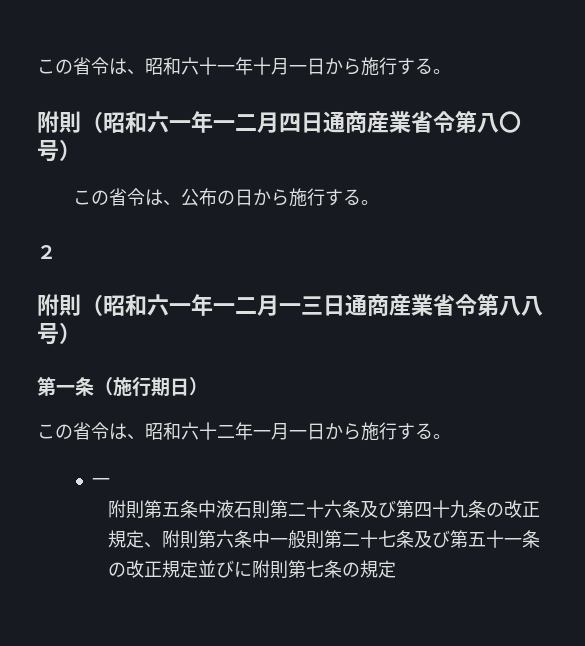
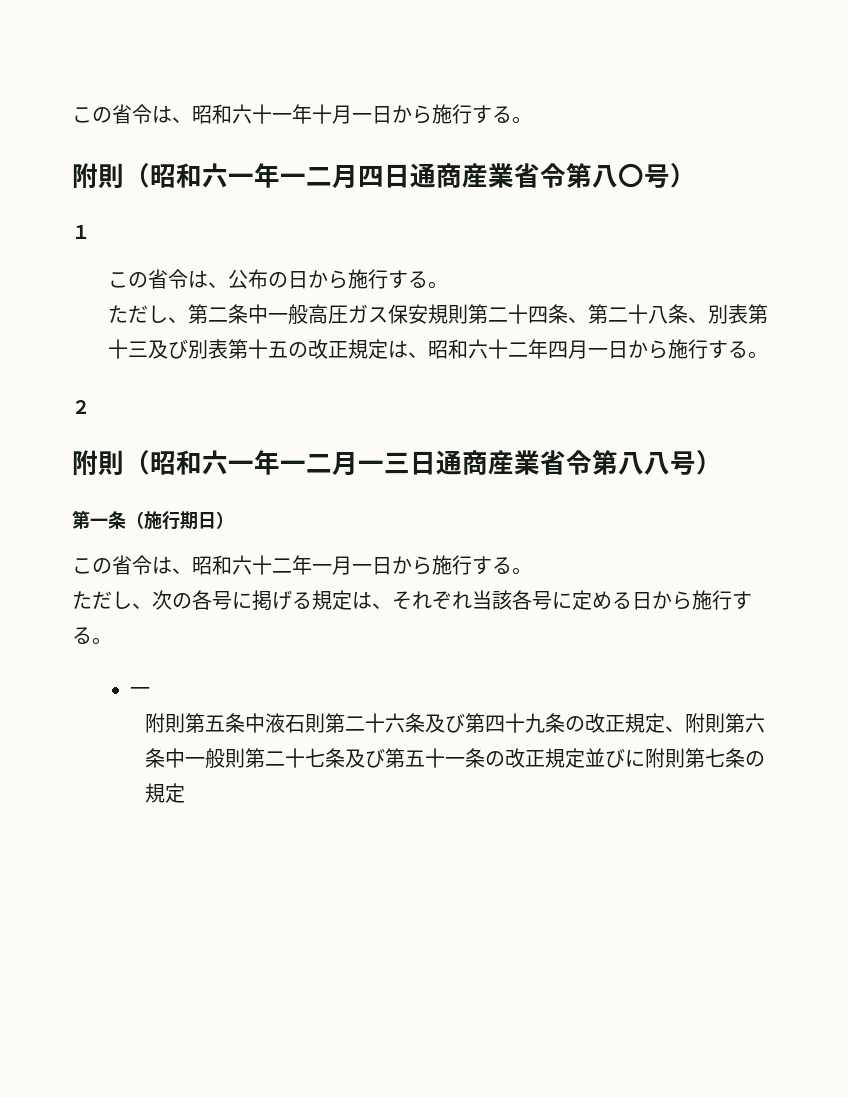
+ １
+ ただし、第二条中一般高圧ガス保安規則第二十四条、第二十八条、別表第十三及び別表第十五の改正規定は、昭和六十二年四月一日から施行する。
+ ただし、次の各号に掲げる規定は、それぞれ当該各号に定める日から施行する。

